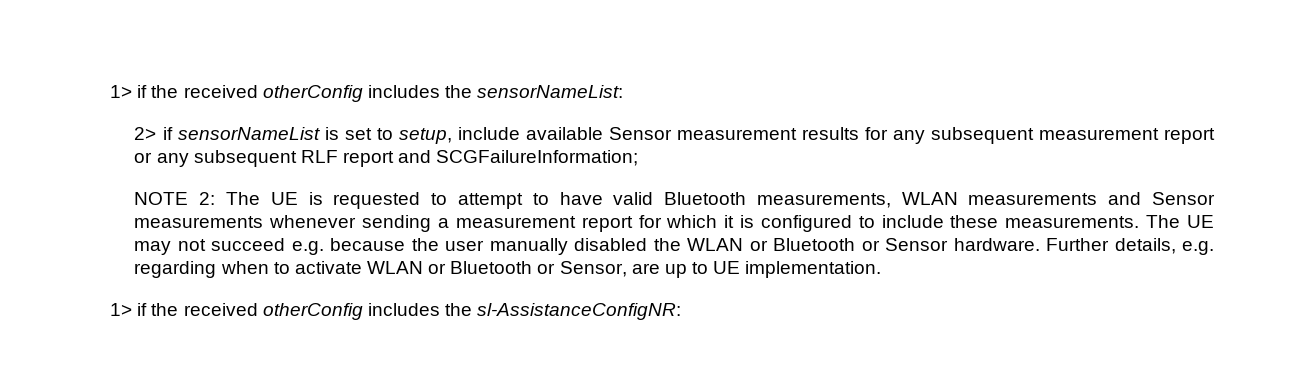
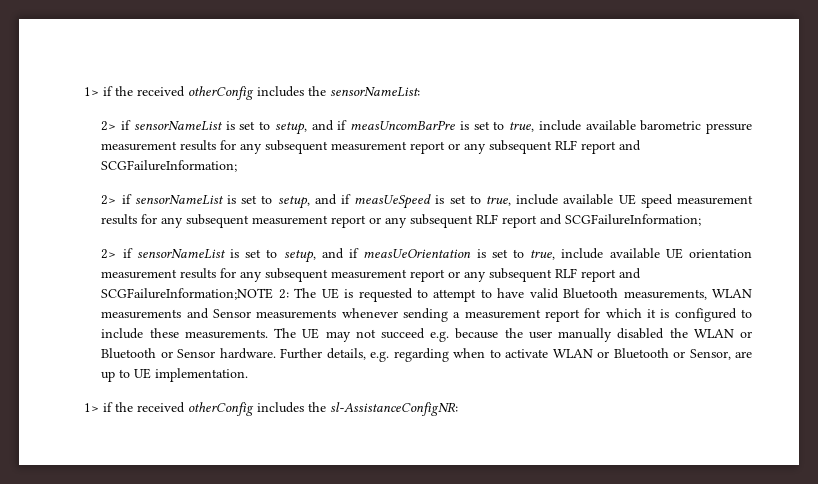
- 2> if sensorNameList is set to setup, include available Sensor measurement results for any subsequent measurement report or any subsequent RLF report and SCGFailureInformation;
+ 2> if sensorNameList is set to setup, and if measUncomBarPre is set to true, include available barometric pressure measurement results for any subsequent measurement report or any subsequent RLF report and SCGFailureInformation;
- NOTE 2: The UE is requested to attempt to have valid Bluetooth measurements, WLAN measurements and Sensor measurements whenever sending a measurement report for which it is configured to include these measurements.
+ 2> if sensorNameList is set to setup, and if measUeSpeed is set to true, include available UE speed measurement results for any subsequent measurement report or any subsequent RLF report and SCGFailureInformation;
+ 2> if sensorNameList is set to setup, and if measUeOrientation is set to true, include available UE orientation measurement results for any subsequent measurement report or any subsequent RLF report and SCGFailureInformation;NOTE 2: The UE is requested to attempt to have valid Bluetooth measurements, WLAN measurements and Sensor measurements whenever sending a measurement report for which it is configured to include these measurements.

